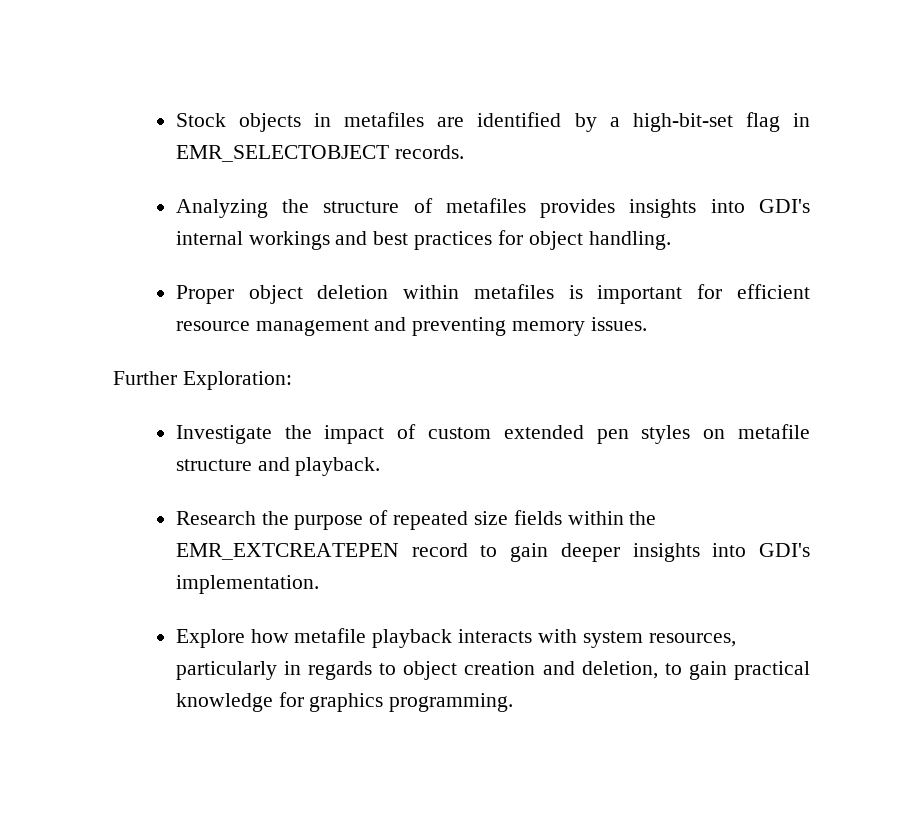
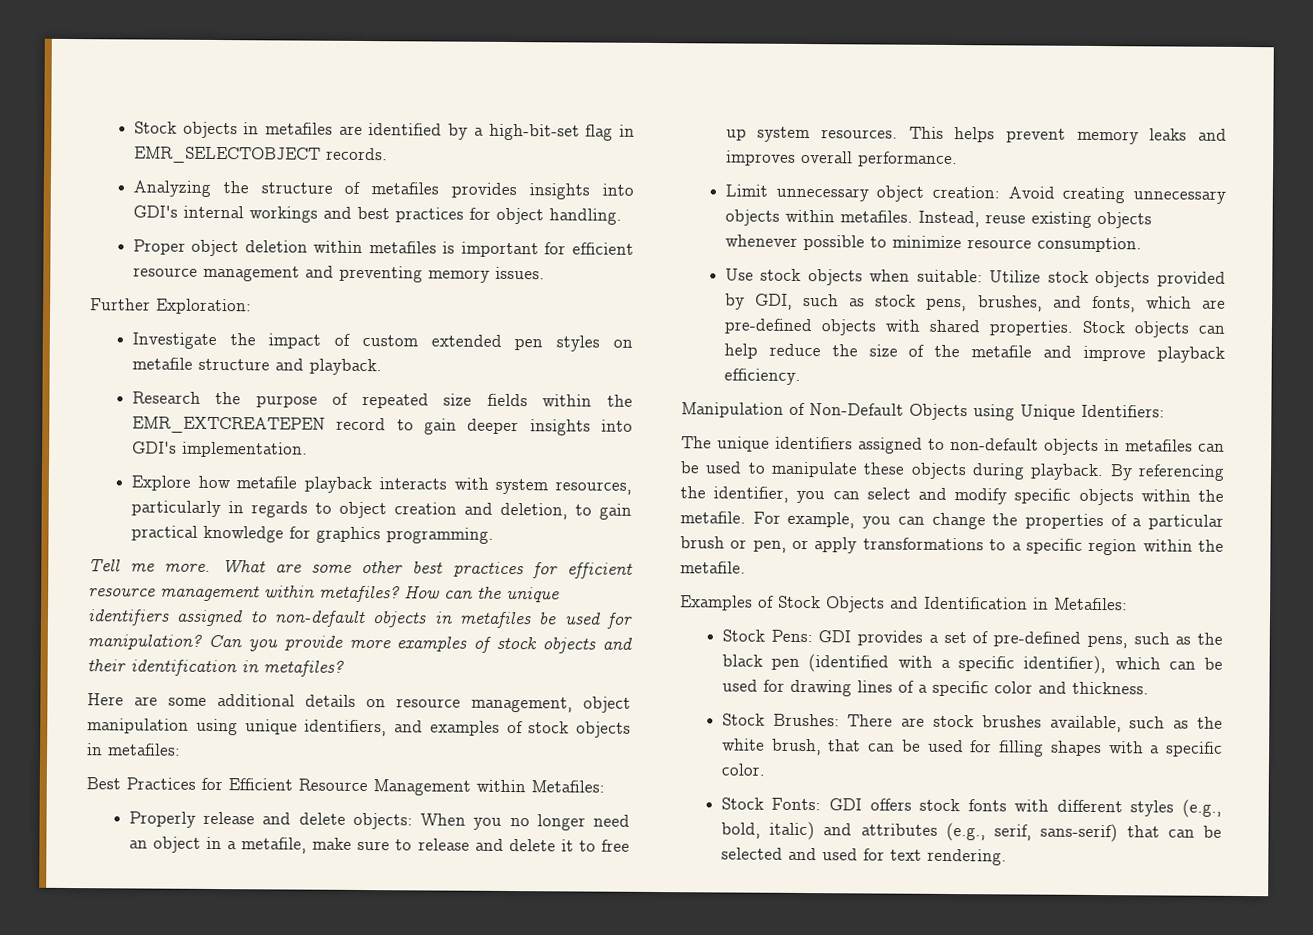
+ Tell me more. What are some other best practices for efficient resource management within metafiles? How can the unique identifiers assigned to non-default objects in metafiles be used for manipulation? Can you provide more examples of stock objects and their identification in metafiles?
+ Here are some additional details on resource management, object manipulation using unique identifiers, and examples of stock objects in metafiles:
+ Best Practices for Efficient Resource Management within Metafiles:
+ Properly release and delete objects: When you no longer need an object in a metafile, make sure to release and delete it to free up system resources. This helps prevent memory leaks and improves overall performance.
+ Limit unnecessary object creation: Avoid creating unnecessary objects within metafiles. Instead, reuse existing objects whenever possible to minimize resource consumption.
+ Use stock objects when suitable: Utilize stock objects provided by GDI, such as stock pens, brushes, and fonts, which are pre-defined objects with shared properties. Stock objects can help reduce the size of the metafile and improve playback efficiency.
+ Manipulation of Non-Default Objects using Unique Identifiers:
+ The unique identifiers assigned to non-default objects in metafiles can be used to manipulate these objects during playback. By referencing the identifier, you can select and modify specific objects within the metafile. For example, you can change the properties of a particular brush or pen, or apply transformations to a specific region within the metafile.
+ Examples of Stock Objects and Identification in Metafiles:
+ Stock Pens: GDI provides a set of pre-defined pens, such as the black pen (identified with a specific identifier), which can be used for drawing lines of a specific color and thickness.
+ Stock Brushes: There are stock brushes available, such as the white brush, that can be used for filling shapes with a specific color.
+ Stock Fonts: GDI offers stock fonts with different styles (e.g., bold, italic) and attributes (e.g., serif, sans-serif) that can be selected and used for text rendering.

